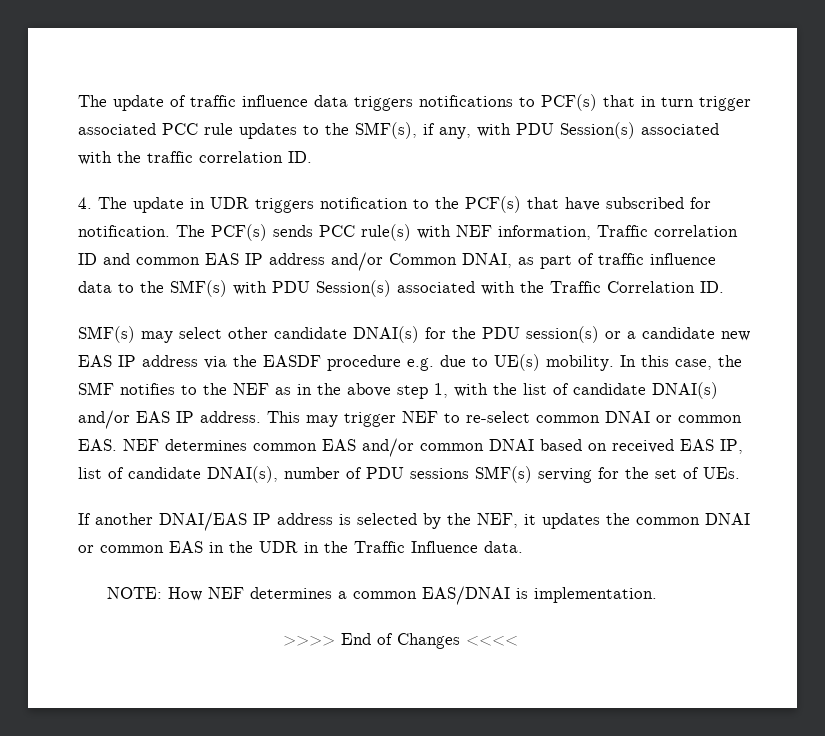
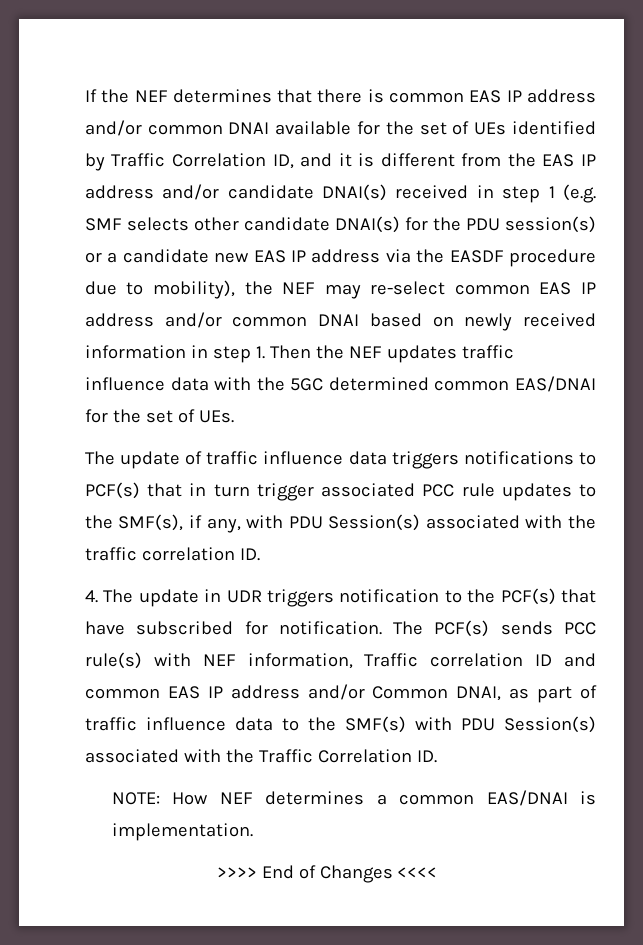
+ If the NEF determines that there is common EAS IP address and/or common DNAI available for the set of UEs identified by Traffic Correlation ID, and it is different from the EAS IP address and/or candidate DNAI(s) received in step 1 (e.g. SMF selects other candidate DNAI(s) for the PDU session(s) or a candidate new EAS IP address via the EASDF procedure due to mobility), the NEF may re-select common EAS IP address and/or common DNAI based on newly received information in step 1. Then the NEF updates traffic influence data with the 5GC determined common EAS/DNAI for the set of UEs.
- SMF(s) may select other candidate DNAI(s) for the PDU session(s) or a candidate new EAS IP address via the EASDF procedure e.g. due to UE(s) mobility. In this case, the SMF notifies to the NEF as in the above step 1, with the list of candidate DNAI(s) and/or EAS IP address. This may trigger NEF to re-select common DNAI or common EAS. NEF determines common EAS and/or common DNAI based on received EAS IP, list of candidate DNAI(s), number of PDU sessions SMF(s) serving for the set of UEs.
- If another DNAI/EAS IP address is selected by the NEF, it updates the common DNAI or common EAS in the UDR in the Traffic Influence data.

